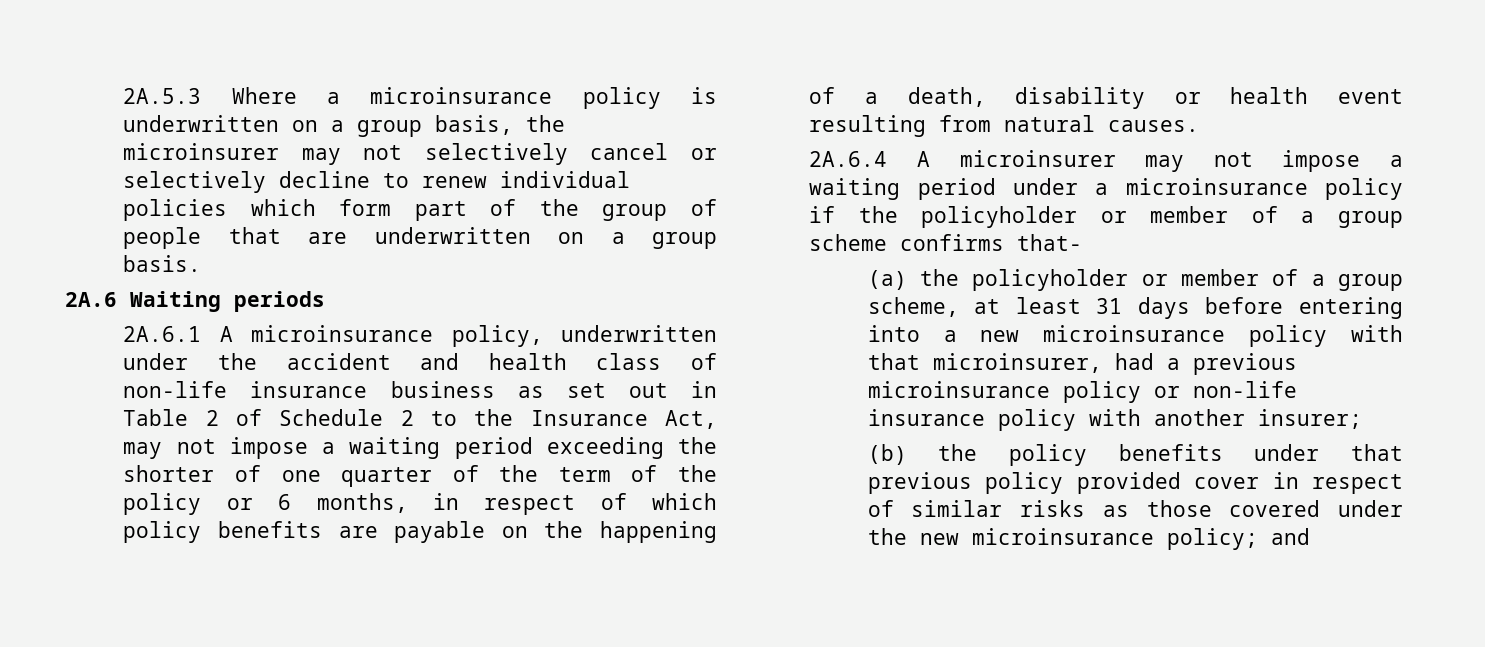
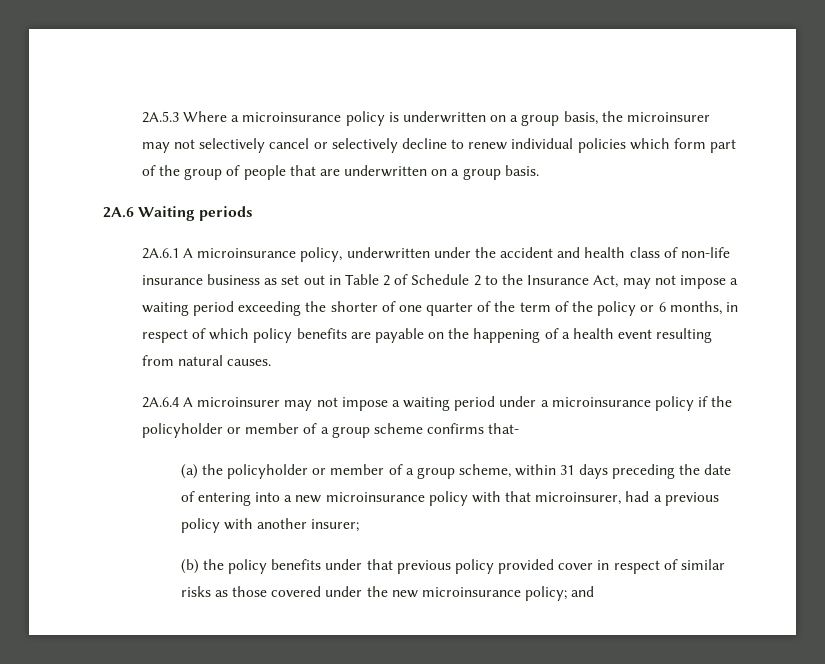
- 2A.6.1 A microinsurance policy, underwritten under the accident and health class of non-life insurance business as set out in Table 2 of Schedule 2 to the Insurance Act, may not impose a waiting period exceeding the shorter of one quarter of the term of the policy or 6 months, in respect of which policy benefits are payable on the happening of a death, disability or health event resulting from natural causes.
+ 2A.6.1 A microinsurance policy, underwritten under the accident and health class of non-life insurance business as set out in Table 2 of Schedule 2 to the Insurance Act, may not impose a waiting period exceeding the shorter of one quarter of the term of the policy or 6 months, in respect of which policy benefits are payable on the happening of a health event resulting from natural causes.
- (a) the policyholder or member of a group scheme, at least 31 days before entering into a new microinsurance policy with that microinsurer, had a previous microinsurance policy or non-life insurance policy with another insurer;
+ (a) the policyholder or member of a group scheme, within 31 days preceding the date of entering into a new microinsurance policy with that microinsurer, had a previous policy with another insurer;

